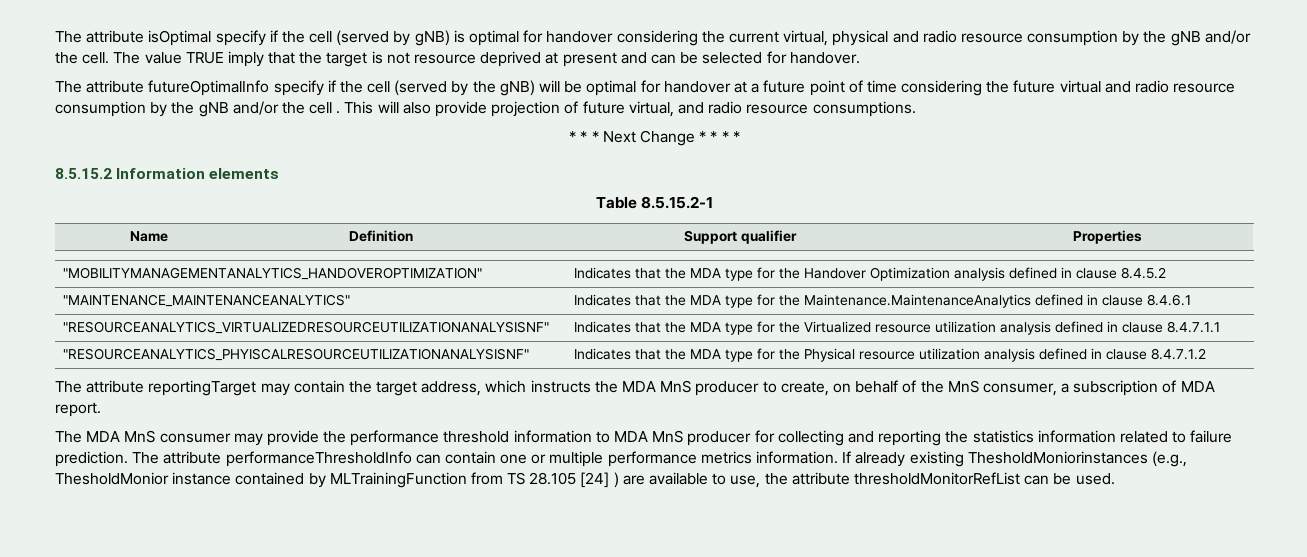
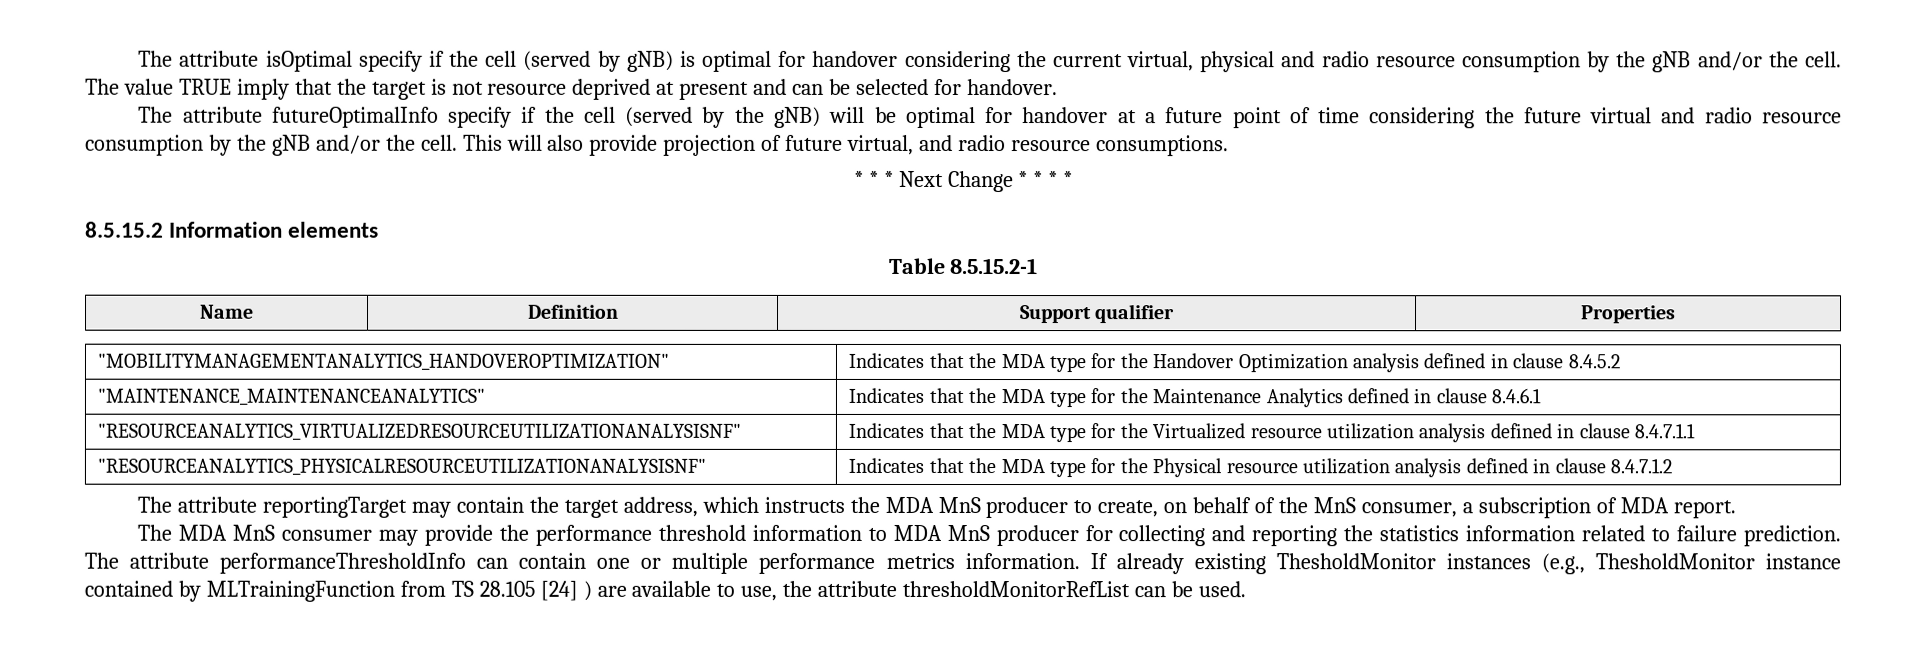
- The attribute futureOptimalInfo specify if the cell (served by the gNB) will be optimal for handover at a future point of time considering the future virtual and radio resource consumption by the gNB and/or the cell .
+ The attribute futureOptimalInfo specify if the cell (served by the gNB) will be optimal for handover at a future point of time considering the future virtual and radio resource consumption by the gNB and/or the cell.
- "MAINTENANCE_MAINTENANCEANALYTICS" | Indicates that the MDA type for the Maintenance.MaintenanceAnalytics defined in clause 8.4.6.1
+ "MAINTENANCE_MAINTENANCEANALYTICS" | Indicates that the MDA type for the Maintenance Analytics defined in clause 8.4.6.1
- "RESOURCEANALYTICS_PHYISCALRESOURCEUTILIZATIONANALYSISNF" | Indicates that the MDA type for the Physical resource utilization analysis defined in clause 8.4.7.1.2
+ "RESOURCEANALYTICS_PHYSICALRESOURCEUTILIZATIONANALYSISNF" | Indicates that the MDA type for the Physical resource utilization analysis defined in clause 8.4.7.1.2
- If already existing ThesholdMoniorinstances (e.g., ThesholdMonior instance contained by MLTrainingFunction from TS 28.105 [24] ) are available to use, the attribute thresholdMonitorRefList can be used.
+ If already existing ThesholdMonitor instances (e.g., ThesholdMonitor instance contained by MLTrainingFunction from TS 28.105 [24] ) are available to use, the attribute thresholdMonitorRefList can be used.

